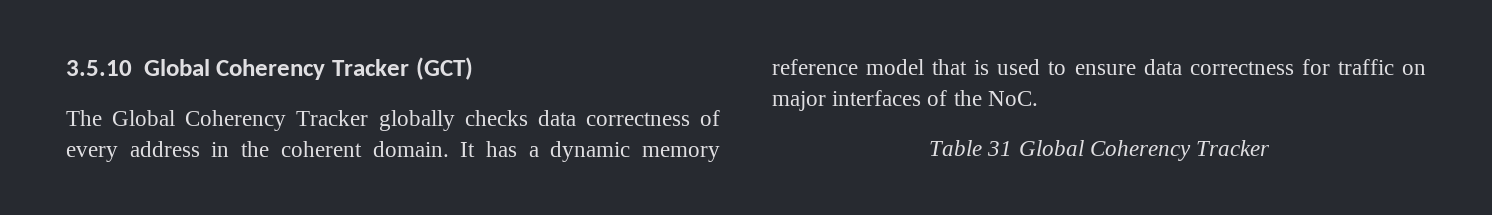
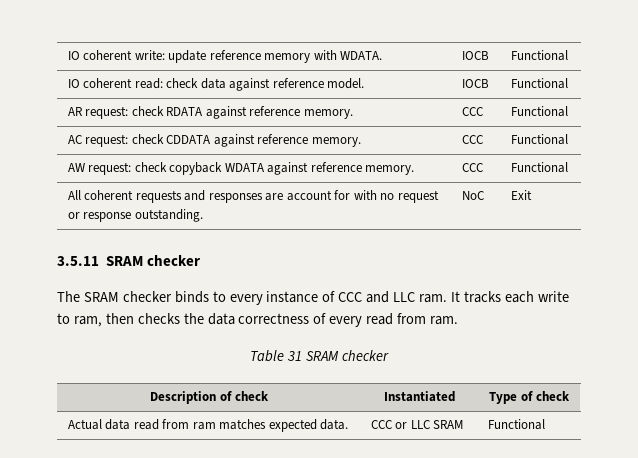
- 3.5.10 Global Coherency Tracker (GCT)
- The Global Coherency Tracker globally checks data correctness of every address in the coherent domain. It has a dynamic memory reference model that is used to ensure data correctness for traffic on major interfaces of the NoC.
- Table 31 Global Coherency Tracker
+ IO coherent write: update reference memory with WDATA. | IOCB | Functional
+ IO coherent read: check data against reference model. | IOCB | Functional
+ AR request: check RDATA against reference memory. | CCC | Functional
+ AC request: check CDDATA against reference memory. | CCC | Functional
+ AW request: check copyback WDATA against reference memory. | CCC | Functional
+ All coherent requests and responses are account for with no request or response outstanding. | NoC | Exit
+ 3.5.11 SRAM checker
+ The SRAM checker binds to every instance of CCC and LLC ram. It tracks each write to ram, then checks the data correctness of every read from ram.
+ Table 31 SRAM checker
+ Description of check | Instantiated | Type of check
+ Actual data read from ram matches expected data. | CCC or LLC SRAM | Functional

